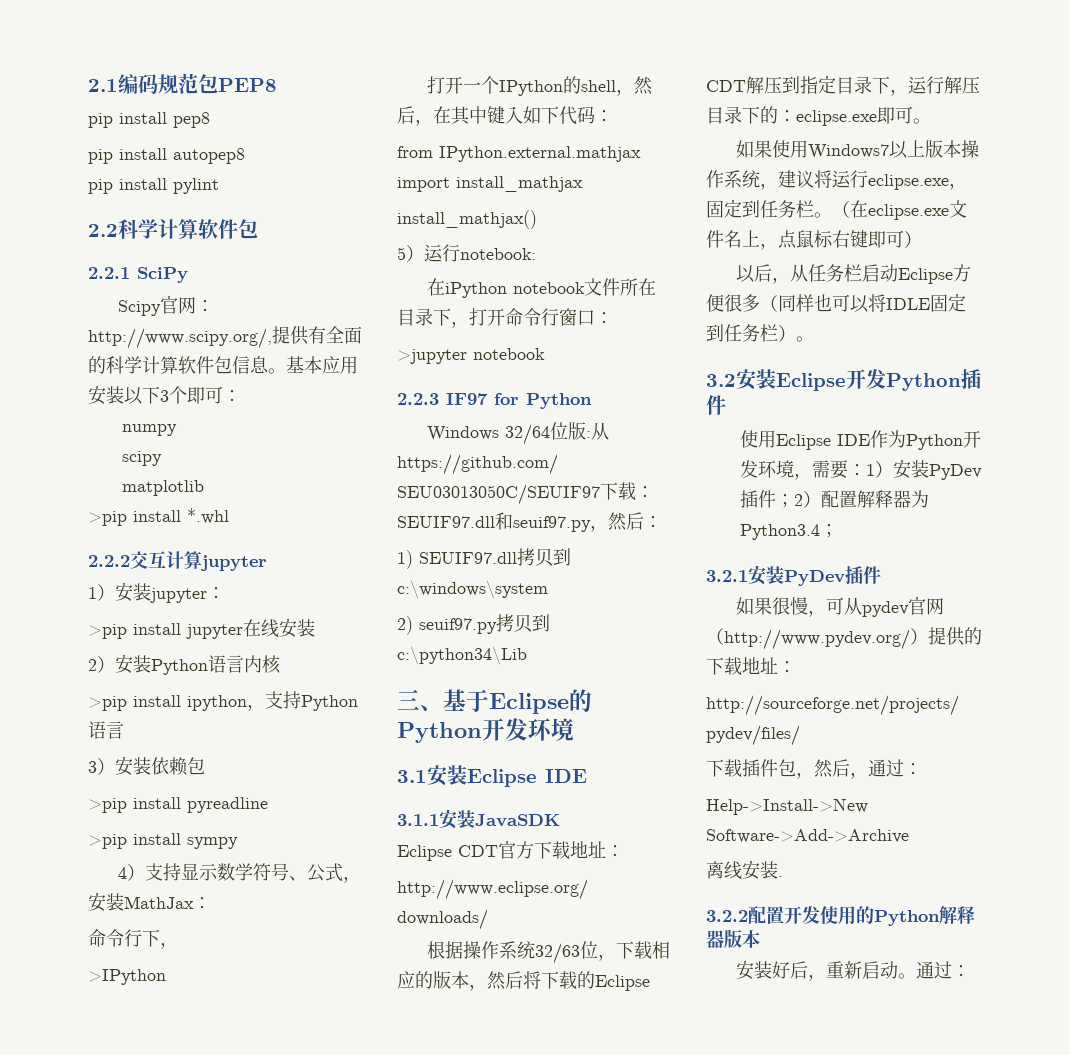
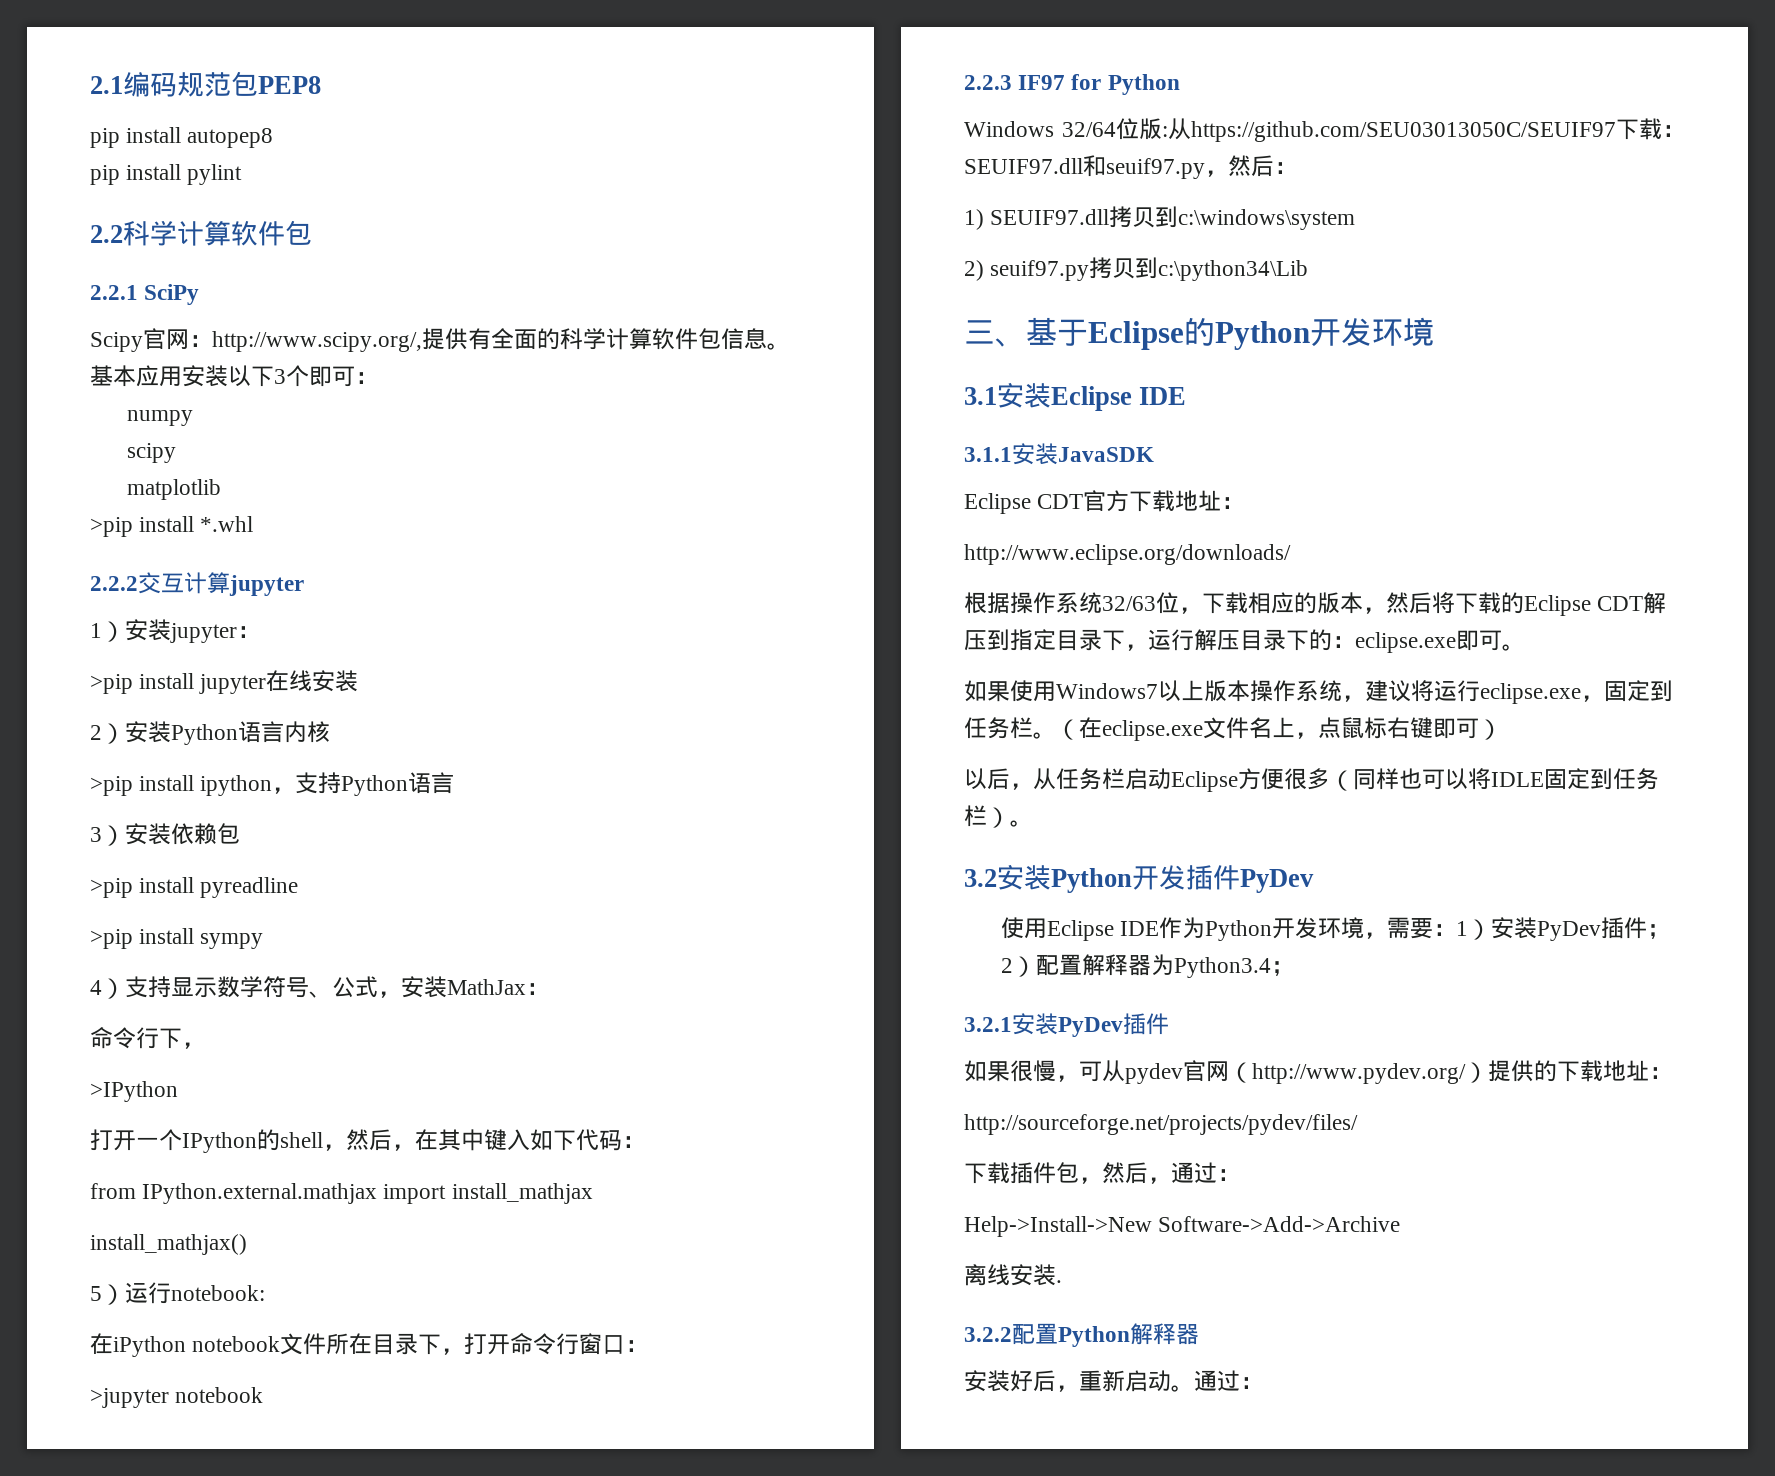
- pip install pep8
- 3.2安装Eclipse开发Python插件
+ 3.2安装Python开发插件PyDev
- 3.2.2配置开发使用的Python解释器版本
+ 3.2.2配置Python解释器

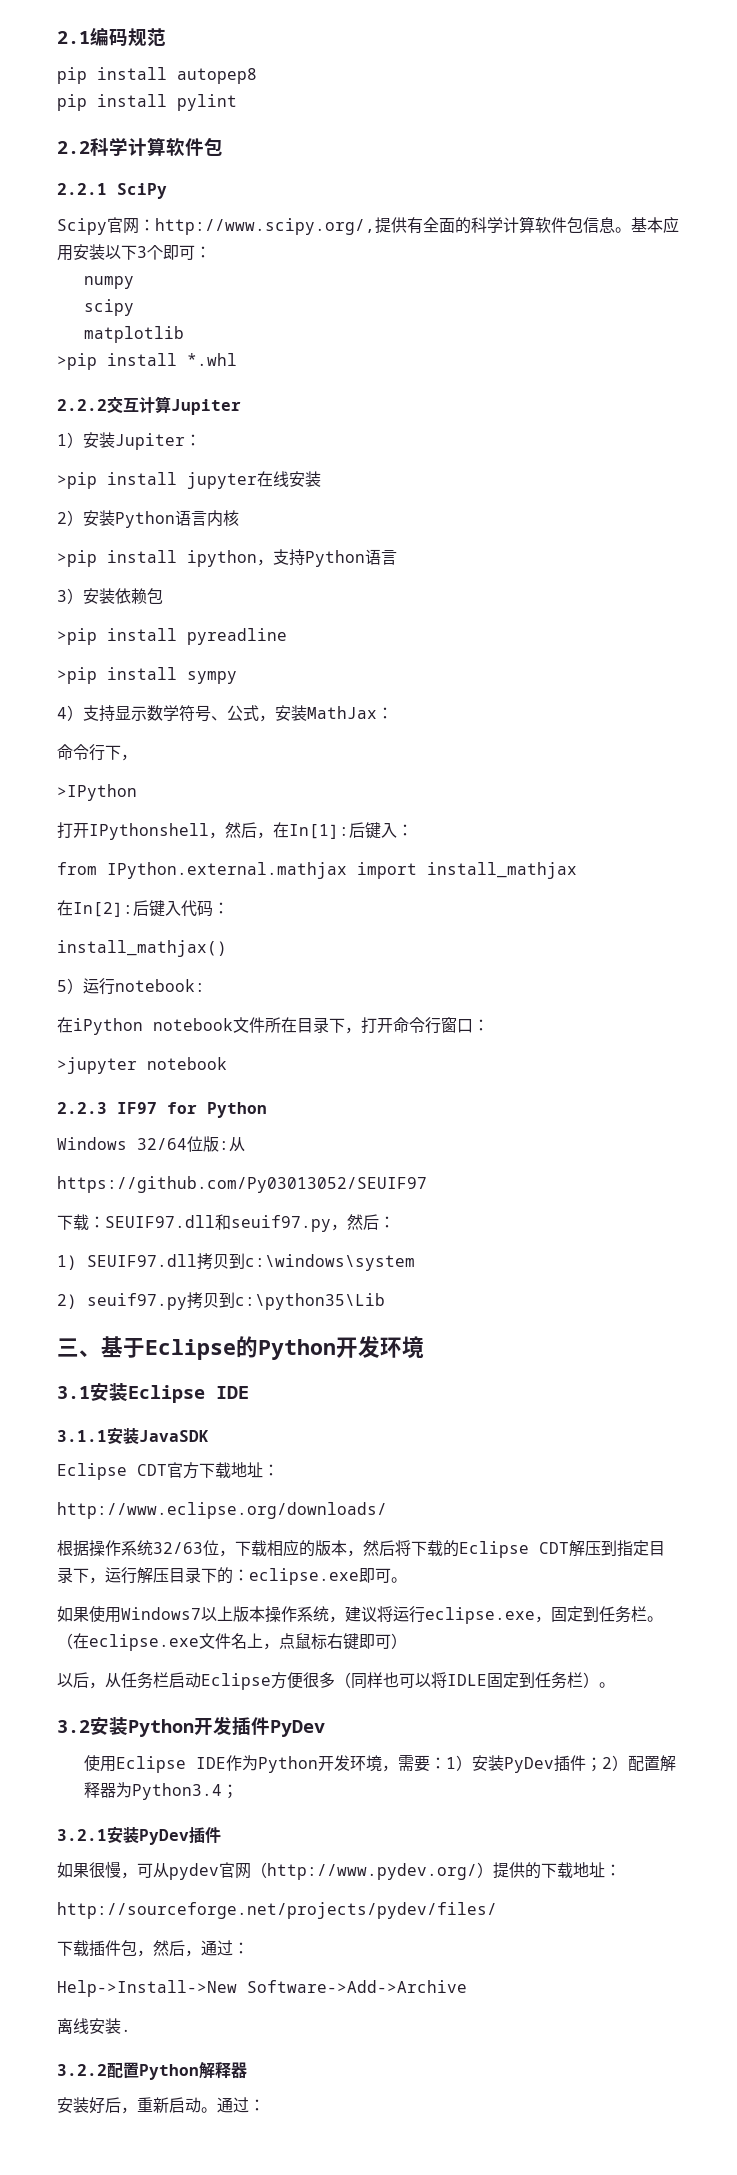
- 2.1编码规范包PEP8
+ 2.1编码规范
- 2.2.2交互计算jupyter
- 1）安装jupyter：
+ 2.2.2交互计算Jupiter
+ 1）安装Jupiter：
- 打开一个IPython的shell，然后，在其中键入如下代码：
+ 打开IPythonshell，然后，在In[1]:后键入：
+ 在In[2]:后键入代码：
- Windows 32/64位版:从https://github.com/SEU03013050C/SEUIF97下载：SEUIF97.dll和seuif97.py，然后：
+ Windows 32/64位版:从
+ https://github.com/Py03013052/SEUIF97
+ 下载：SEUIF97.dll和seuif97.py，然后：
- 2) seuif97.py拷贝到c:\python34\Lib
+ 2) seuif97.py拷贝到c:\python35\Lib

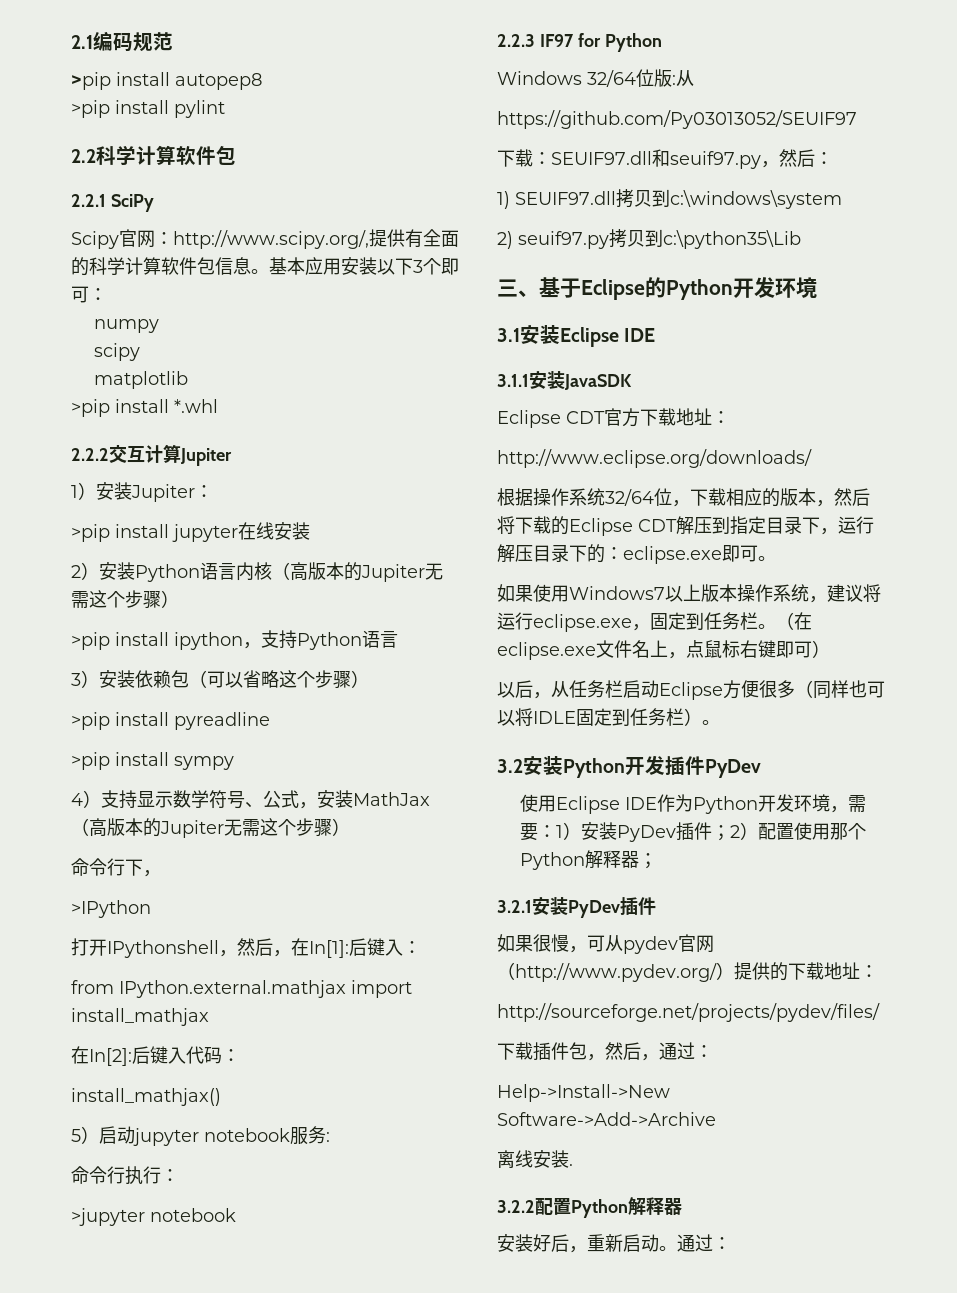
- pip install autopep8
+ >pip install autopep8
- pip install pylint
+ >pip install pylint
- 2）安装Python语言内核
+ 2）安装Python语言内核（高版本的Jupiter无需这个步骤）
- 3）安装依赖包
+ 3）安装依赖包（可以省略这个步骤）
- 4）支持显示数学符号、公式，安装MathJax：
+ 4）支持显示数学符号、公式，安装MathJax（高版本的Jupiter无需这个步骤）
- 5）运行notebook:
- 在iPython notebook文件所在目录下，打开命令行窗口：
+ 5）启动jupyter notebook服务:
+ 命令行执行：
- 根据操作系统32/63位，下载相应的版本，然后将下载的Eclipse CDT解压到指定目录下，运行解压目录下的：eclipse.exe即可。
+ 根据操作系统32/64位，下载相应的版本，然后将下载的Eclipse CDT解压到指定目录下，运行解压目录下的：eclipse.exe即可。
- 使用Eclipse IDE作为Python开发环境，需要：1）安装PyDev插件；2）配置解释器为Python3.4；
+ 使用Eclipse IDE作为Python开发环境，需要：1）安装PyDev插件；2）配置使用那个Python解释器；

